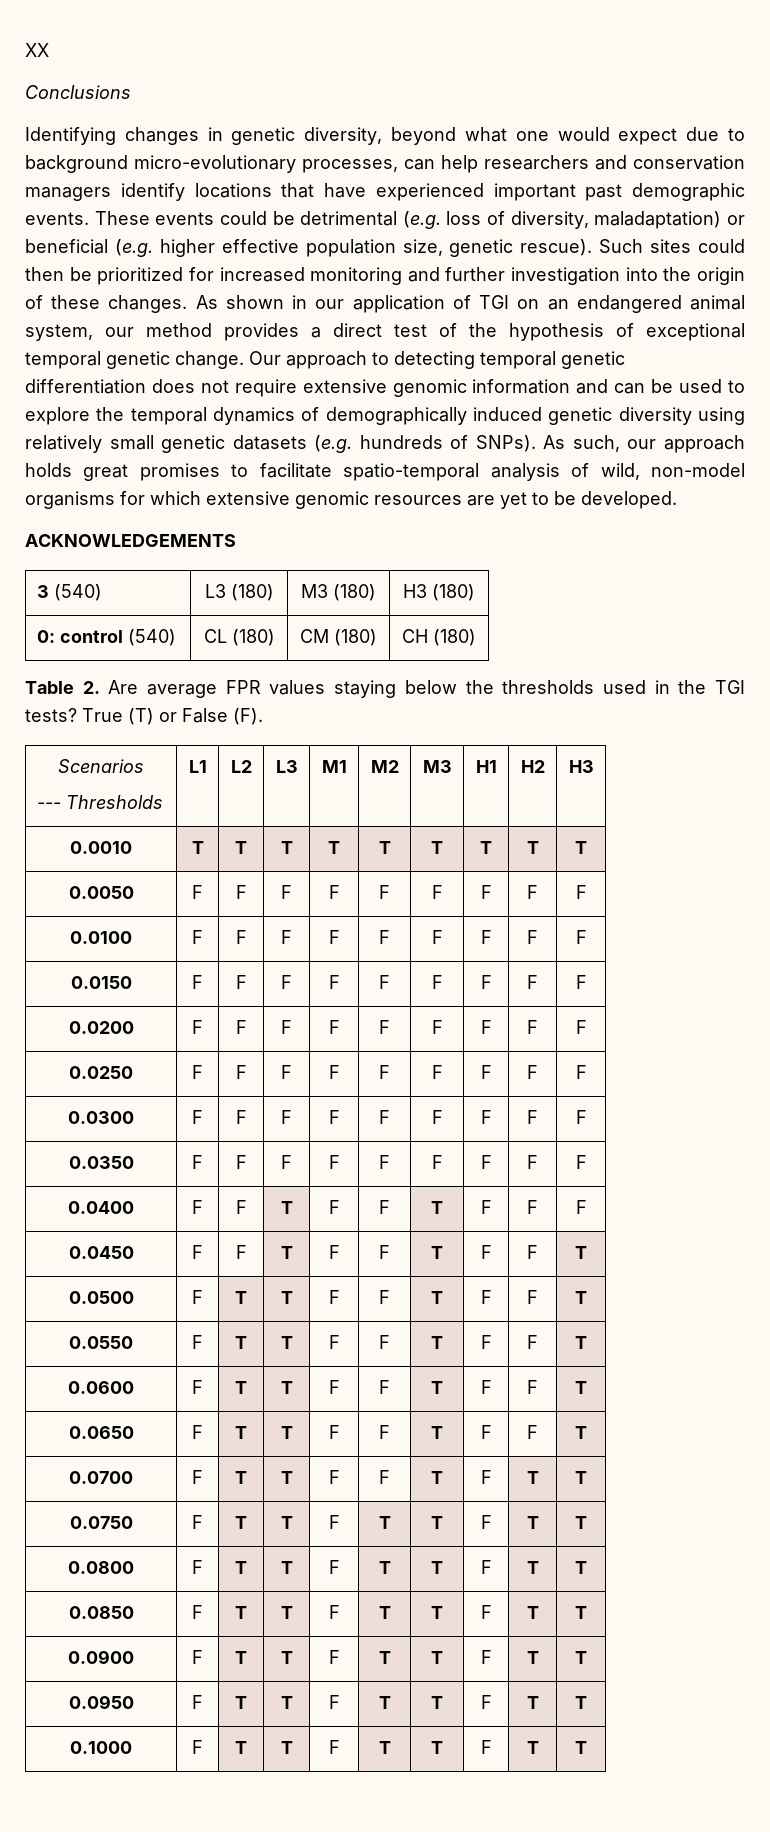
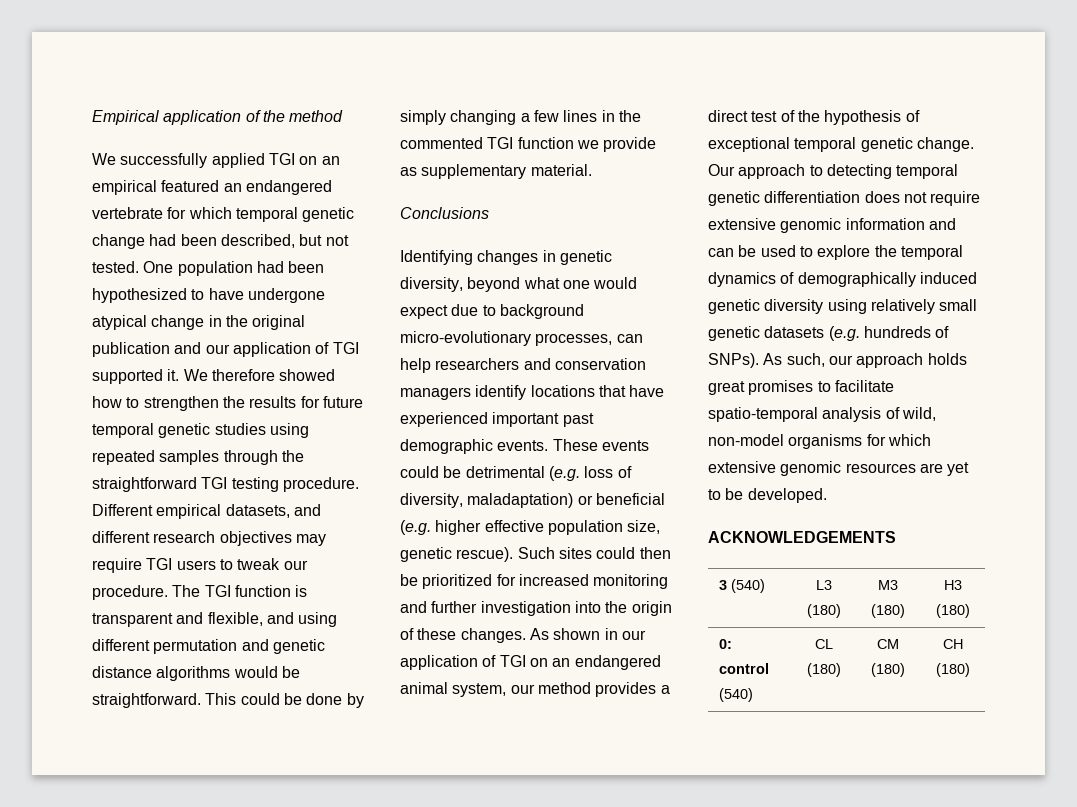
- XX
+ Empirical application of the method
+ We successfully applied TGI on an empirical featured an endangered vertebrate for which temporal genetic change had been described, but not tested. One population had been hypothesized to have undergone atypical change in the original publication and our application of TGI supported it. We therefore showed how to strengthen the results for future temporal genetic studies using repeated samples through the straightforward TGI testing procedure. Different empirical datasets, and different research objectives may require TGI users to tweak our procedure. The TGI function is transparent and flexible, and using different permutation and genetic distance algorithms would be straightforward. This could be done by simply changing a few lines in the commented TGI function we provide as supplementary material.
- Table 2. Are average FPR values staying below the thresholds used in the TGI tests? True (T) or False (F).
- Scenarios
- --- Thresholds | L1 | L2 | L3 | M1 | M2 | M3 | H1 | H2 | H3
- 0.0010 | T | T | T | T | T | T | T | T | T
- 0.0050 | F | F | F | F | F | F | F | F | F
- 0.0100 | F | F | F | F | F | F | F | F | F
- 0.0150 | F | F | F | F | F | F | F | F | F
- 0.0200 | F | F | F | F | F | F | F | F | F
- 0.0250 | F | F | F | F | F | F | F | F | F
- 0.0300 | F | F | F | F | F | F | F | F | F
- 0.0350 | F | F | F | F | F | F | F | F | F
- 0.0400 | F | F | T | F | F | T | F | F | F
- 0.0450 | F | F | T | F | F | T | F | F | T
- 0.0500 | F | T | T | F | F | T | F | F | T
- 0.0550 | F | T | T | F | F | T | F | F | T
- 0.0600 | F | T | T | F | F | T | F | F | T
- 0.0650 | F | T | T | F | F | T | F | F | T
- 0.0700 | F | T | T | F | F | T | F | T | T
- 0.0750 | F | T | T | F | T | T | F | T | T
- 0.0800 | F | T | T | F | T | T | F | T | T
- 0.0850 | F | T | T | F | T | T | F | T | T
- 0.0900 | F | T | T | F | T | T | F | T | T
- 0.0950 | F | T | T | F | T | T | F | T | T
- 0.1000 | F | T | T | F | T | T | F | T | T

